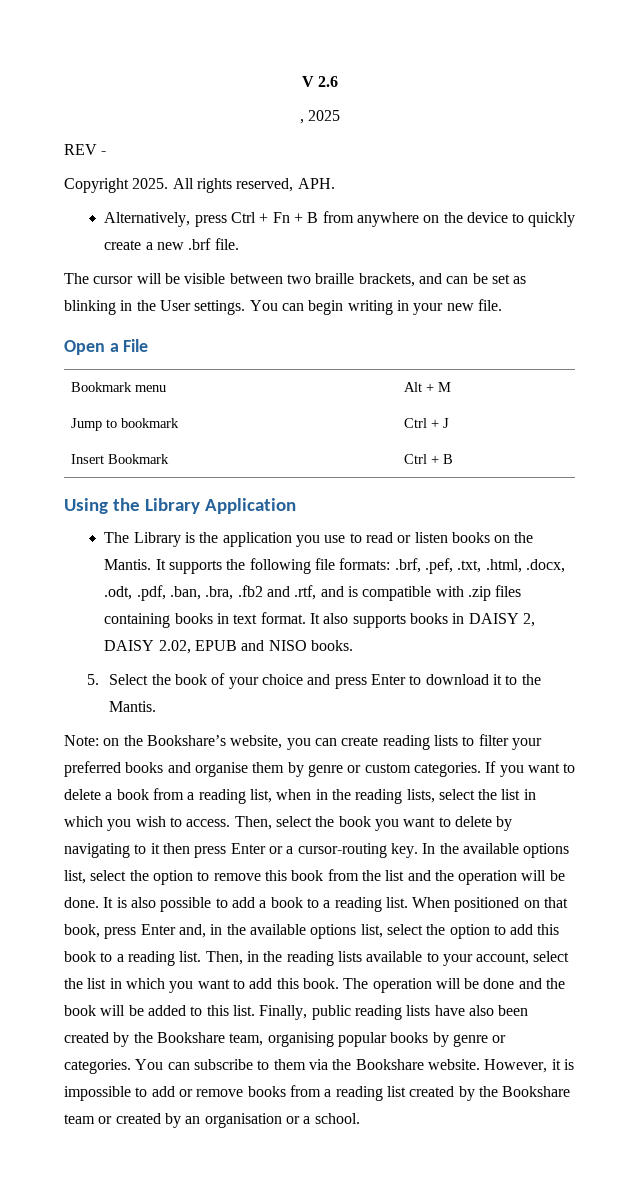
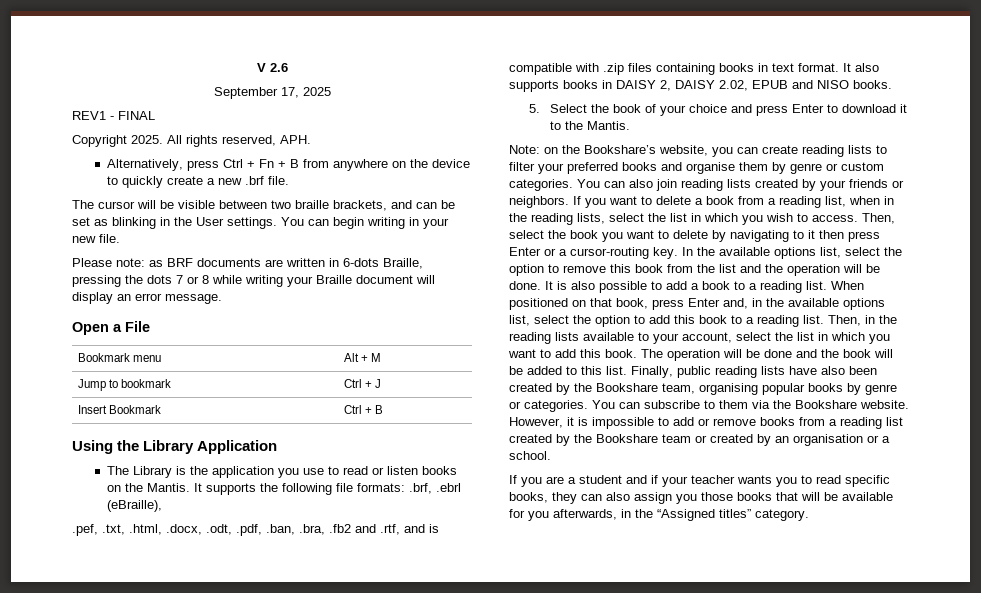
- , 2025
+ September 17, 2025
- REV -
+ REV1 - FINAL
+ Please note: as BRF documents are written in 6-dots Braille, pressing the dots 7 or 8 while writing your Braille document will display an error message.
- It supports the following file formats: .brf, .pef, .txt, .html, .docx, .odt, .pdf, .ban, .bra, .fb2 and .rtf, and is compatible with .zip files containing books in text format.
+ It supports the following file formats: .brf, .ebrl (eBraille),
+ .pef, .txt, .html, .docx, .odt, .pdf, .ban, .bra, .fb2 and .rtf, and is compatible with .zip files containing books in text format.
+ You can also join reading lists created by your friends or neighbors.
+ If you are a student and if your teacher wants you to read specific books, they can also assign you those books that will be available for you afterwards, in the “Assigned titles” category.

